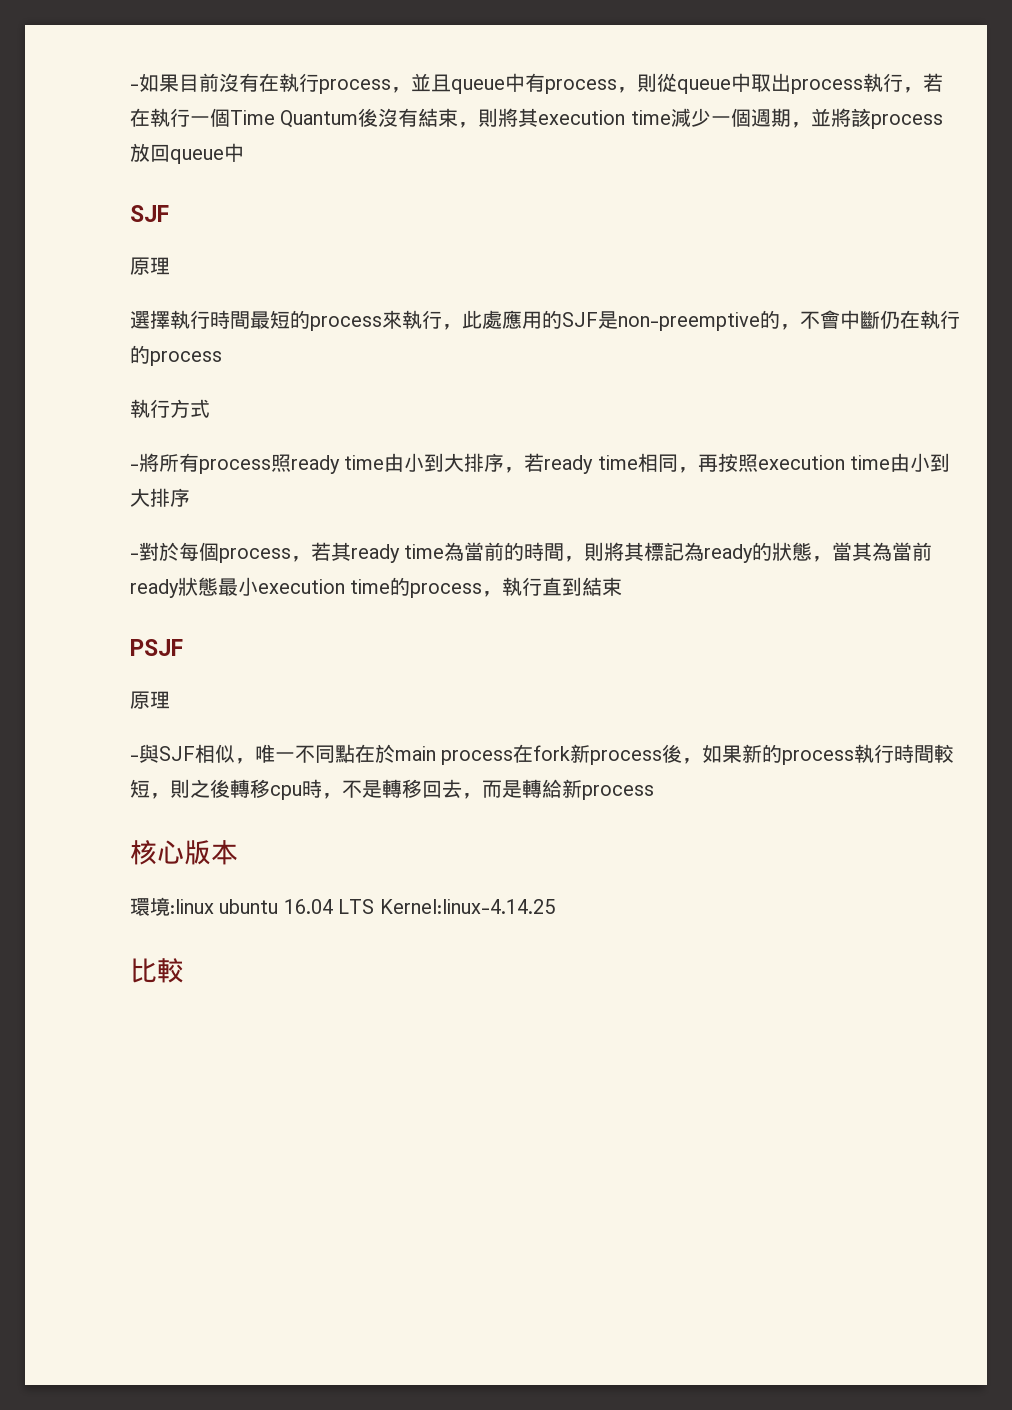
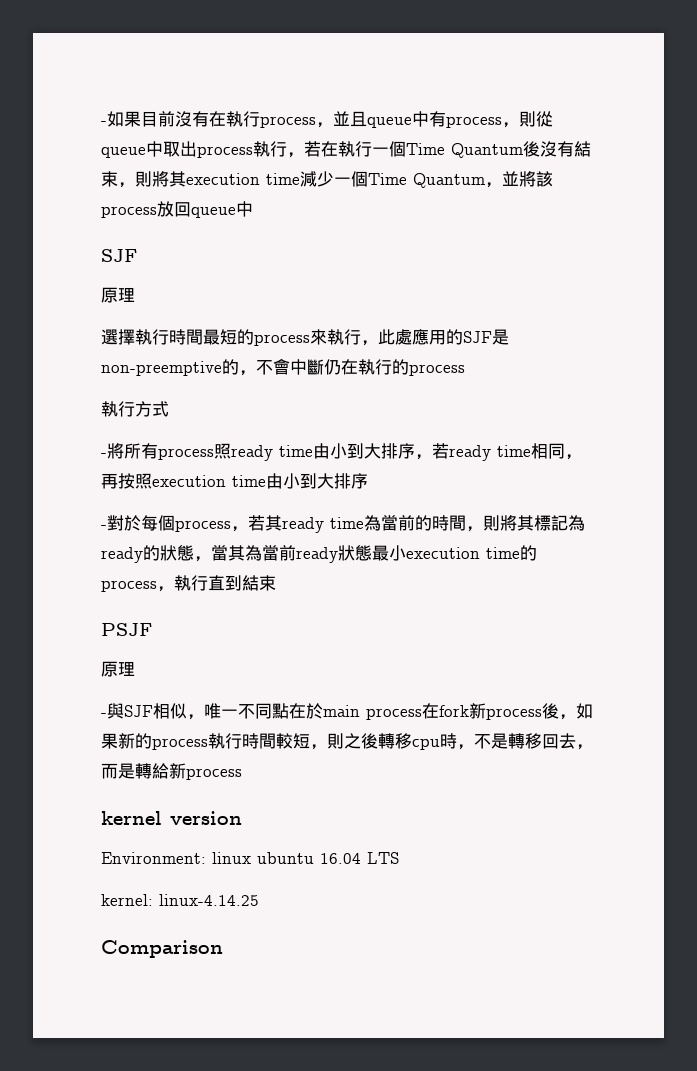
- -如果目前沒有在執行process，並且queue中有process，則從queue中取出process執行，若在執行一個Time Quantum後沒有結束，則將其execution time減少一個週期，並將該process放回queue中
+ -如果目前沒有在執行process，並且queue中有process，則從queue中取出process執行，若在執行一個Time Quantum後沒有結束，則將其execution time減少一個Time Quantum，並將該process放回queue中
- 核心版本
- 環境:linux ubuntu 16.04 LTS Kernel:linux-4.14.25
- 比較
+ kernel version
+ Environment: linux ubuntu 16.04 LTS
+ kernel: linux-4.14.25
+ Comparison

